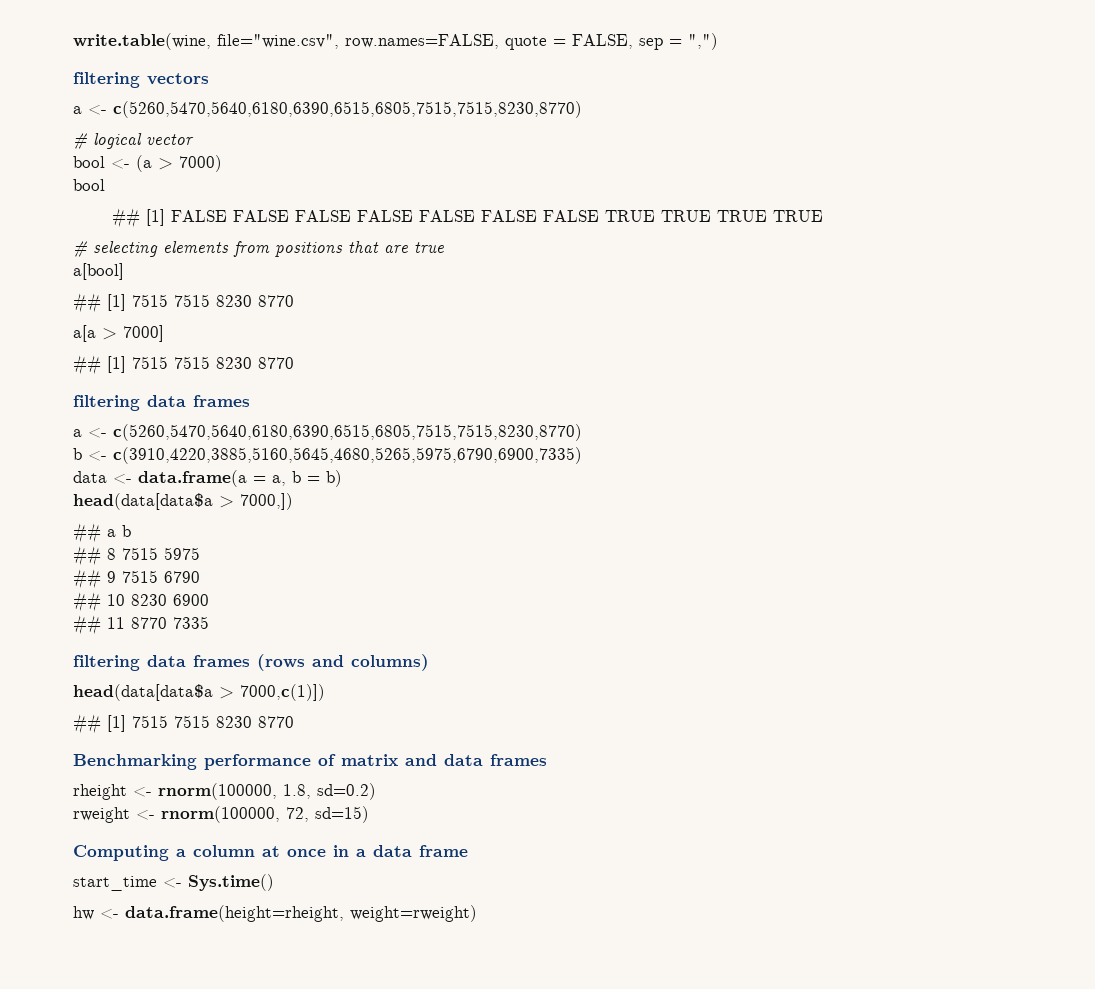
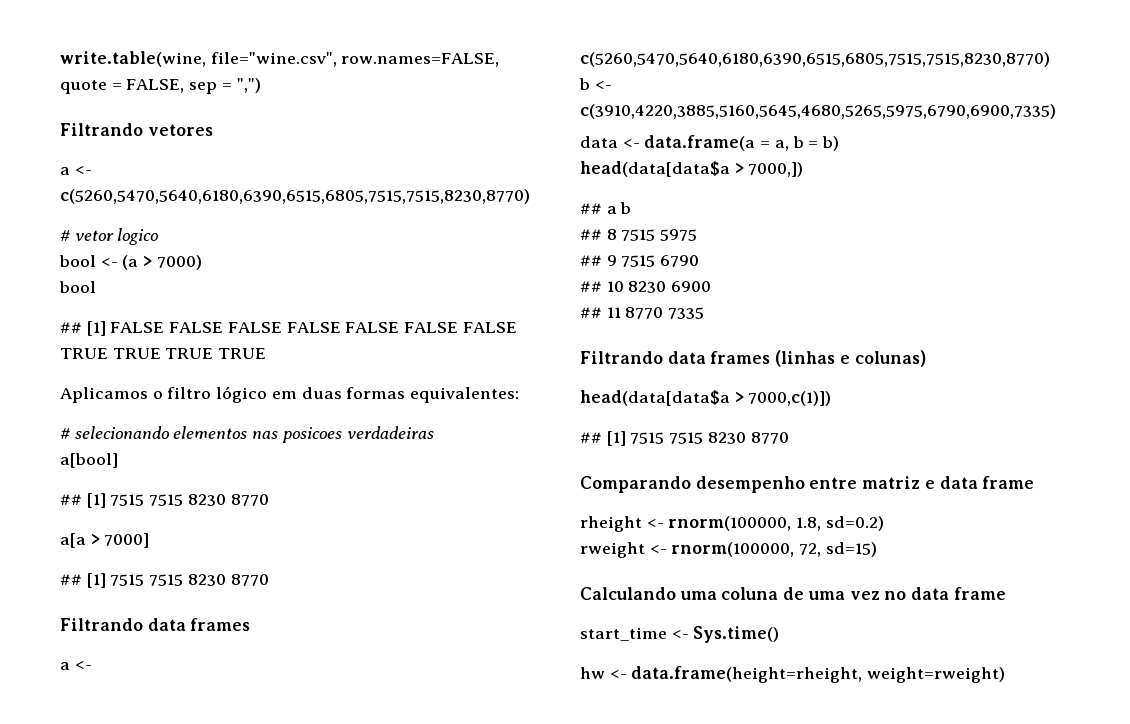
- filtering vectors
+ Filtrando vetores
- # logical vector
+ # vetor logico
- # selecting elements from positions that are true
+ Aplicamos o filtro lógico em duas formas equivalentes:
+ # selecionando elementos nas posicoes verdadeiras
  a[a > 7000]
  ## [1] 7515 7515 8230 8770
- filtering data frames
+ Filtrando data frames
- filtering data frames (rows and columns)
+ Filtrando data frames (linhas e colunas)
- Benchmarking performance of matrix and data frames
+ Comparando desempenho entre matriz e data frame
- Computing a column at once in a data frame
+ Calculando uma coluna de uma vez no data frame

